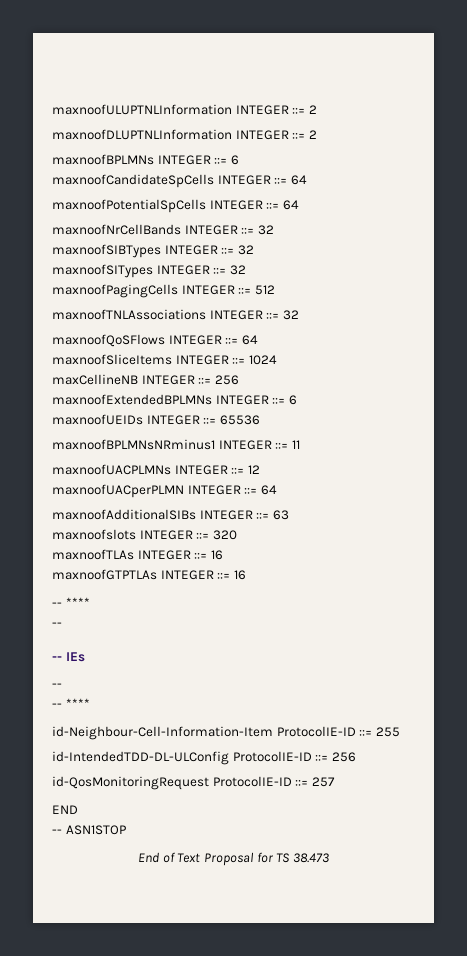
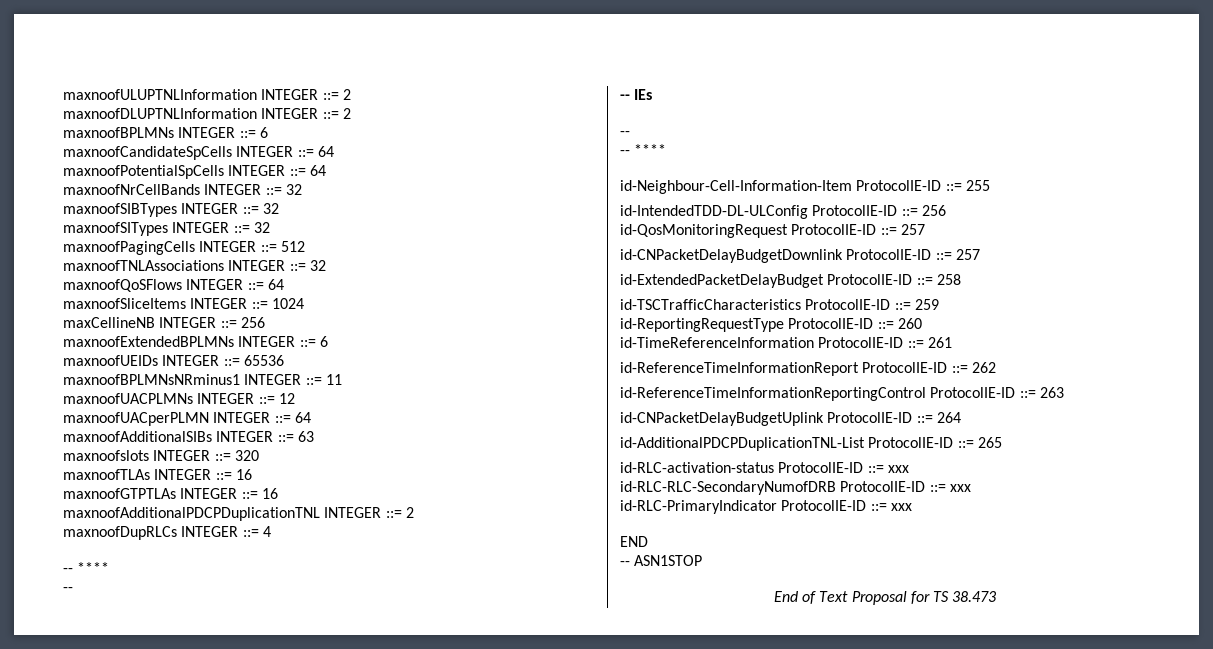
+ maxnoofAdditionalPDCPDuplicationTNL INTEGER ::= 2
+ maxnoofDupRLCs INTEGER ::= 4
+ id-CNPacketDelayBudgetDownlink ProtocolIE-ID ::= 257
+ id-ExtendedPacketDelayBudget ProtocolIE-ID ::= 258
+ id-TSCTrafficCharacteristics ProtocolIE-ID ::= 259
+ id-ReportingRequestType ProtocolIE-ID ::= 260
+ id-TimeReferenceInformation ProtocolIE-ID ::= 261
+ id-ReferenceTimeInformationReport ProtocolIE-ID ::= 262
+ id-ReferenceTimeInformationReportingControl ProtocolIE-ID ::= 263
+ id-CNPacketDelayBudgetUplink ProtocolIE-ID ::= 264
+ id-AdditionalPDCPDuplicationTNL-List ProtocolIE-ID ::= 265
+ id-RLC-activation-status ProtocolIE-ID ::= xxx
+ id-RLC-RLC-SecondaryNumofDRB ProtocolIE-ID ::= xxx
+ id-RLC-PrimaryIndicator ProtocolIE-ID ::= xxx

